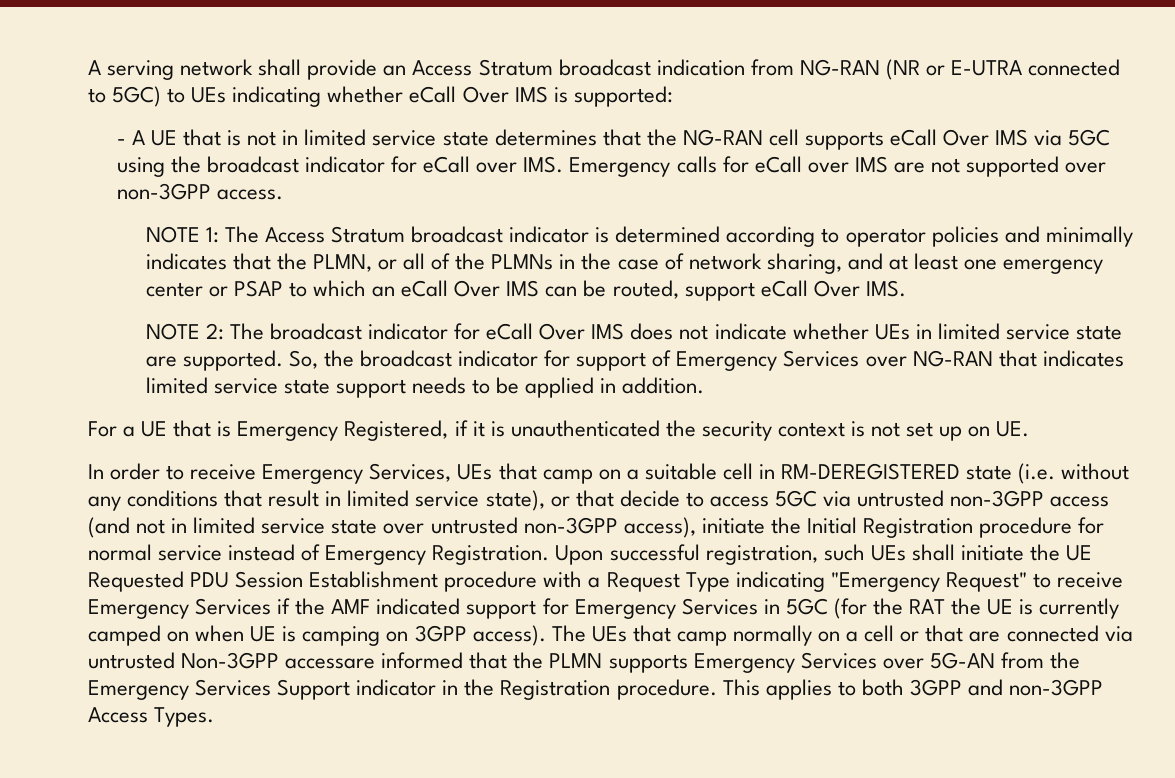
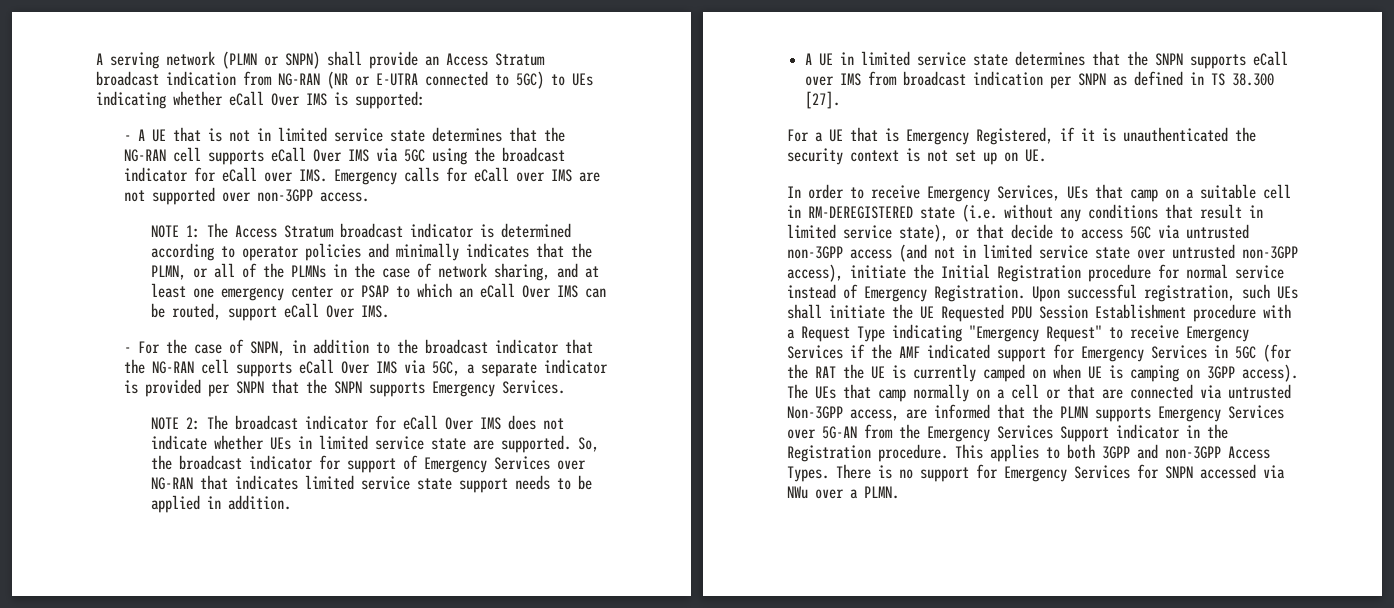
- A serving network shall provide an Access Stratum broadcast indication from NG-RAN (NR or E-UTRA connected to 5GC) to UEs indicating whether eCall Over IMS is supported:
+ A serving network (PLMN or SNPN) shall provide an Access Stratum broadcast indication from NG-RAN (NR or E-UTRA connected to 5GC) to UEs indicating whether eCall Over IMS is supported:
+ - For the case of SNPN, in addition to the broadcast indicator that the NG-RAN cell supports eCall Over IMS via 5GC, a separate indicator is provided per SNPN that the SNPN supports Emergency Services.
+ A UE in limited service state determines that the SNPN supports eCall over IMS from broadcast indication per SNPN as defined in TS 38.300 [27].
- The UEs that camp normally on a cell or that are connected via untrusted Non-3GPP accessare informed that the PLMN supports Emergency Services over 5G-AN from the Emergency Services Support indicator in the Registration procedure.
+ The UEs that camp normally on a cell or that are connected via untrusted Non-3GPP access, are informed that the PLMN supports Emergency Services over 5G-AN from the Emergency Services Support indicator in the Registration procedure.
+ There is no support for Emergency Services for SNPN accessed via NWu over a PLMN.

